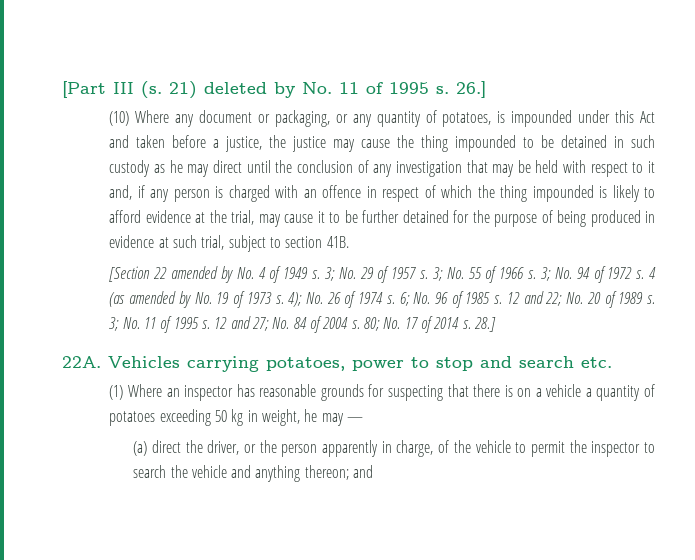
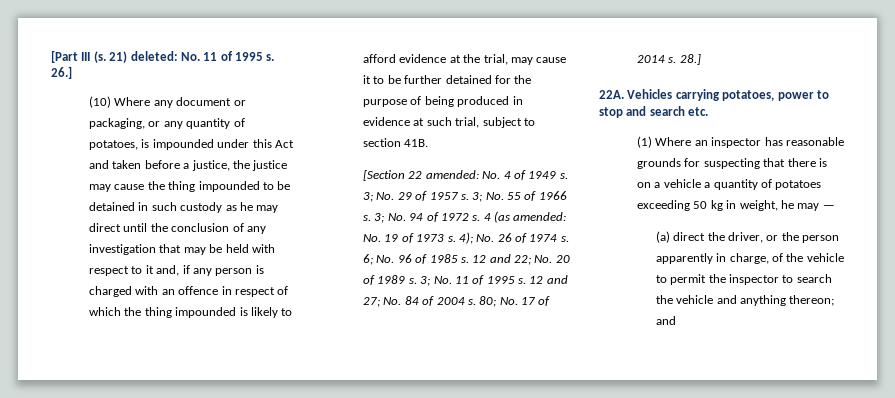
- 21) deleted by No. 11 of 1995 s.
+ 21) deleted: No. 11 of 1995 s.
- [Section 22 amended by No. 4 of 1949 s.
+ [Section 22 amended: No. 4 of 1949 s.
- 4 (as amended by No. 19 of 1973 s.
+ 4 (as amended: No. 19 of 1973 s.

